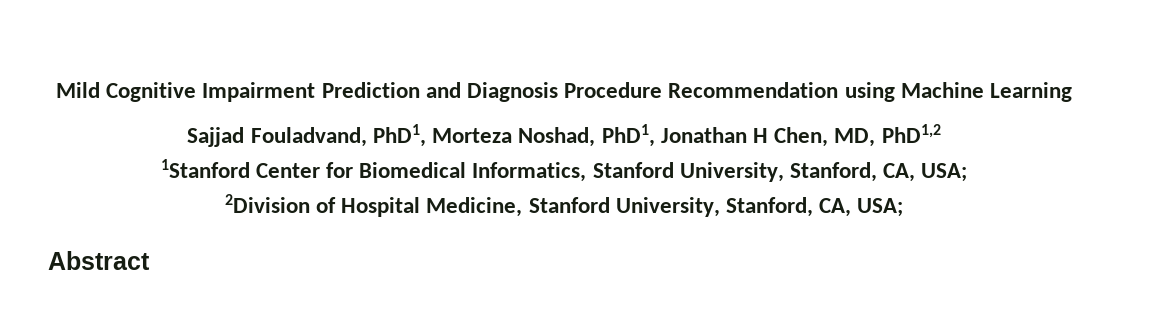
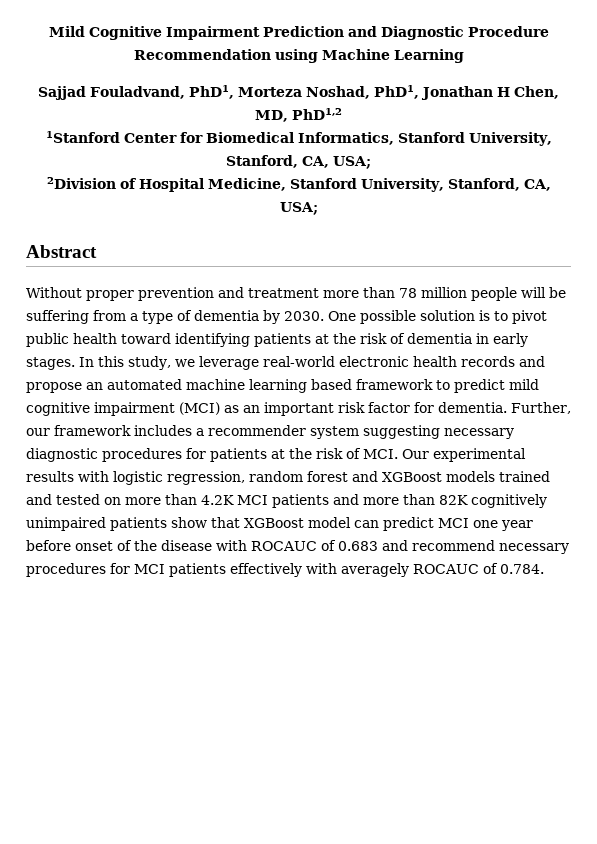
- Mild Cognitive Impairment Prediction and Diagnosis Procedure Recommendation using Machine Learning
+ Mild Cognitive Impairment Prediction and Diagnostic Procedure Recommendation using Machine Learning
+ Without proper prevention and treatment more than 78 million people will be suffering from a type of dementia by 2030. One possible solution is to pivot public health toward identifying patients at the risk of dementia in early stages. In this study, we leverage real-world electronic health records and propose an automated machine learning based framework to predict mild cognitive impairment (MCI) as an important risk factor for dementia. Further, our framework includes a recommender system suggesting necessary diagnostic procedures for patients at the risk of MCI. Our experimental results with logistic regression, random forest and XGBoost models trained and tested on more than 4.2K MCI patients and more than 82K cognitively unimpaired patients show that XGBoost model can predict MCI one year before onset of the disease with ROCAUC of 0.683 and recommend necessary procedures for MCI patients effectively with averagely ROCAUC of 0.784.

